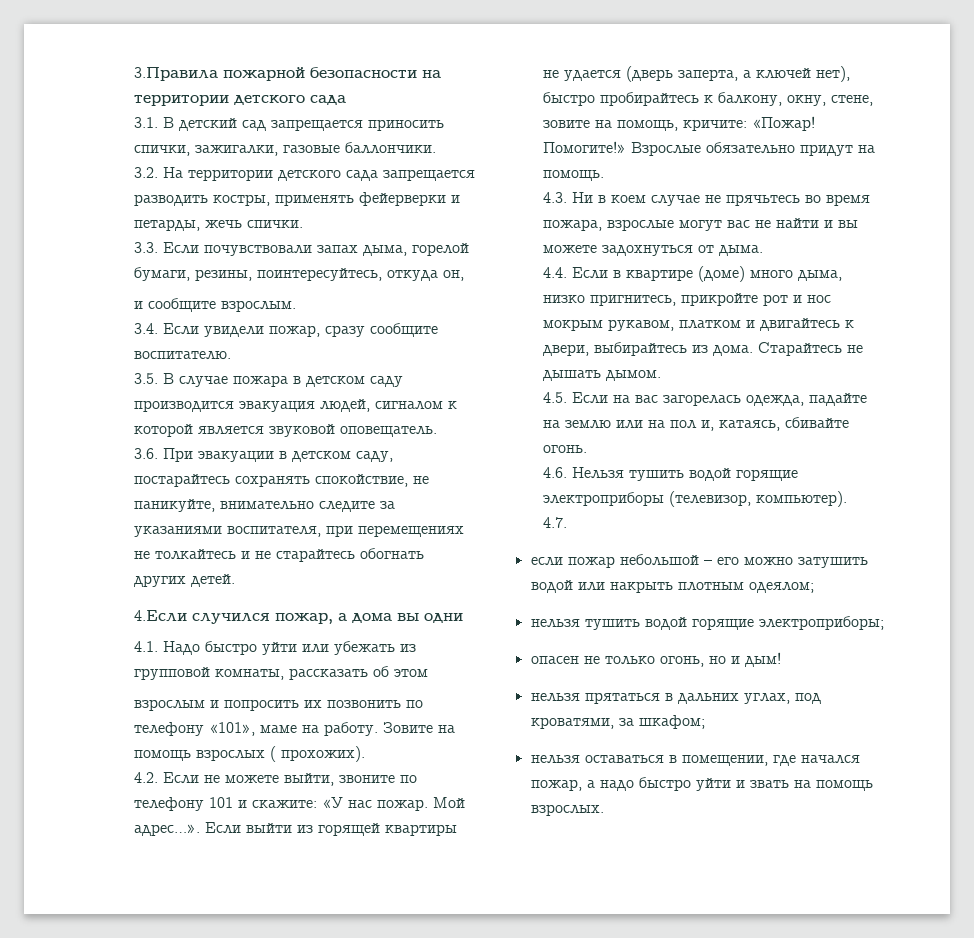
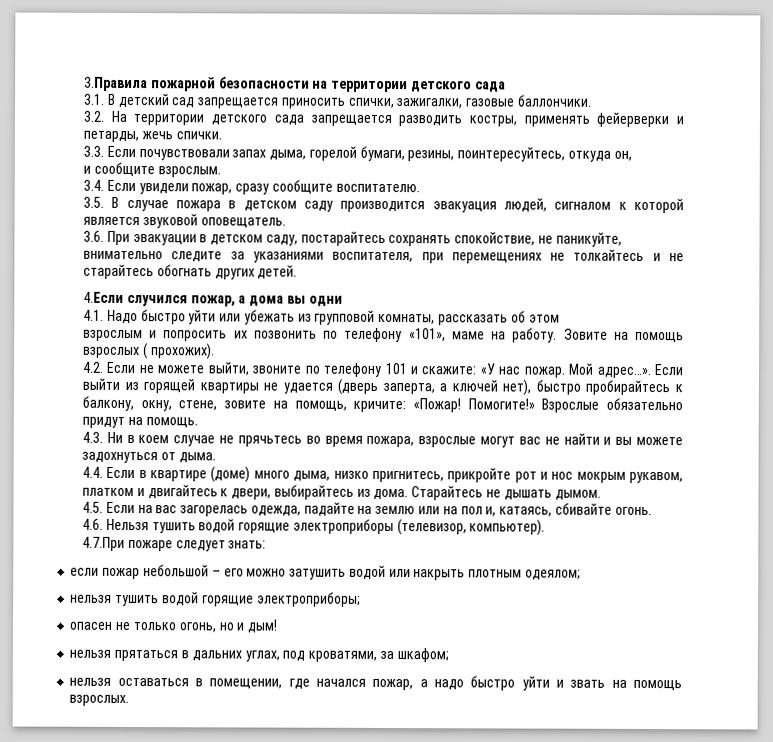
- 4.7.
+ 4.7.При пожаре следует знать:

